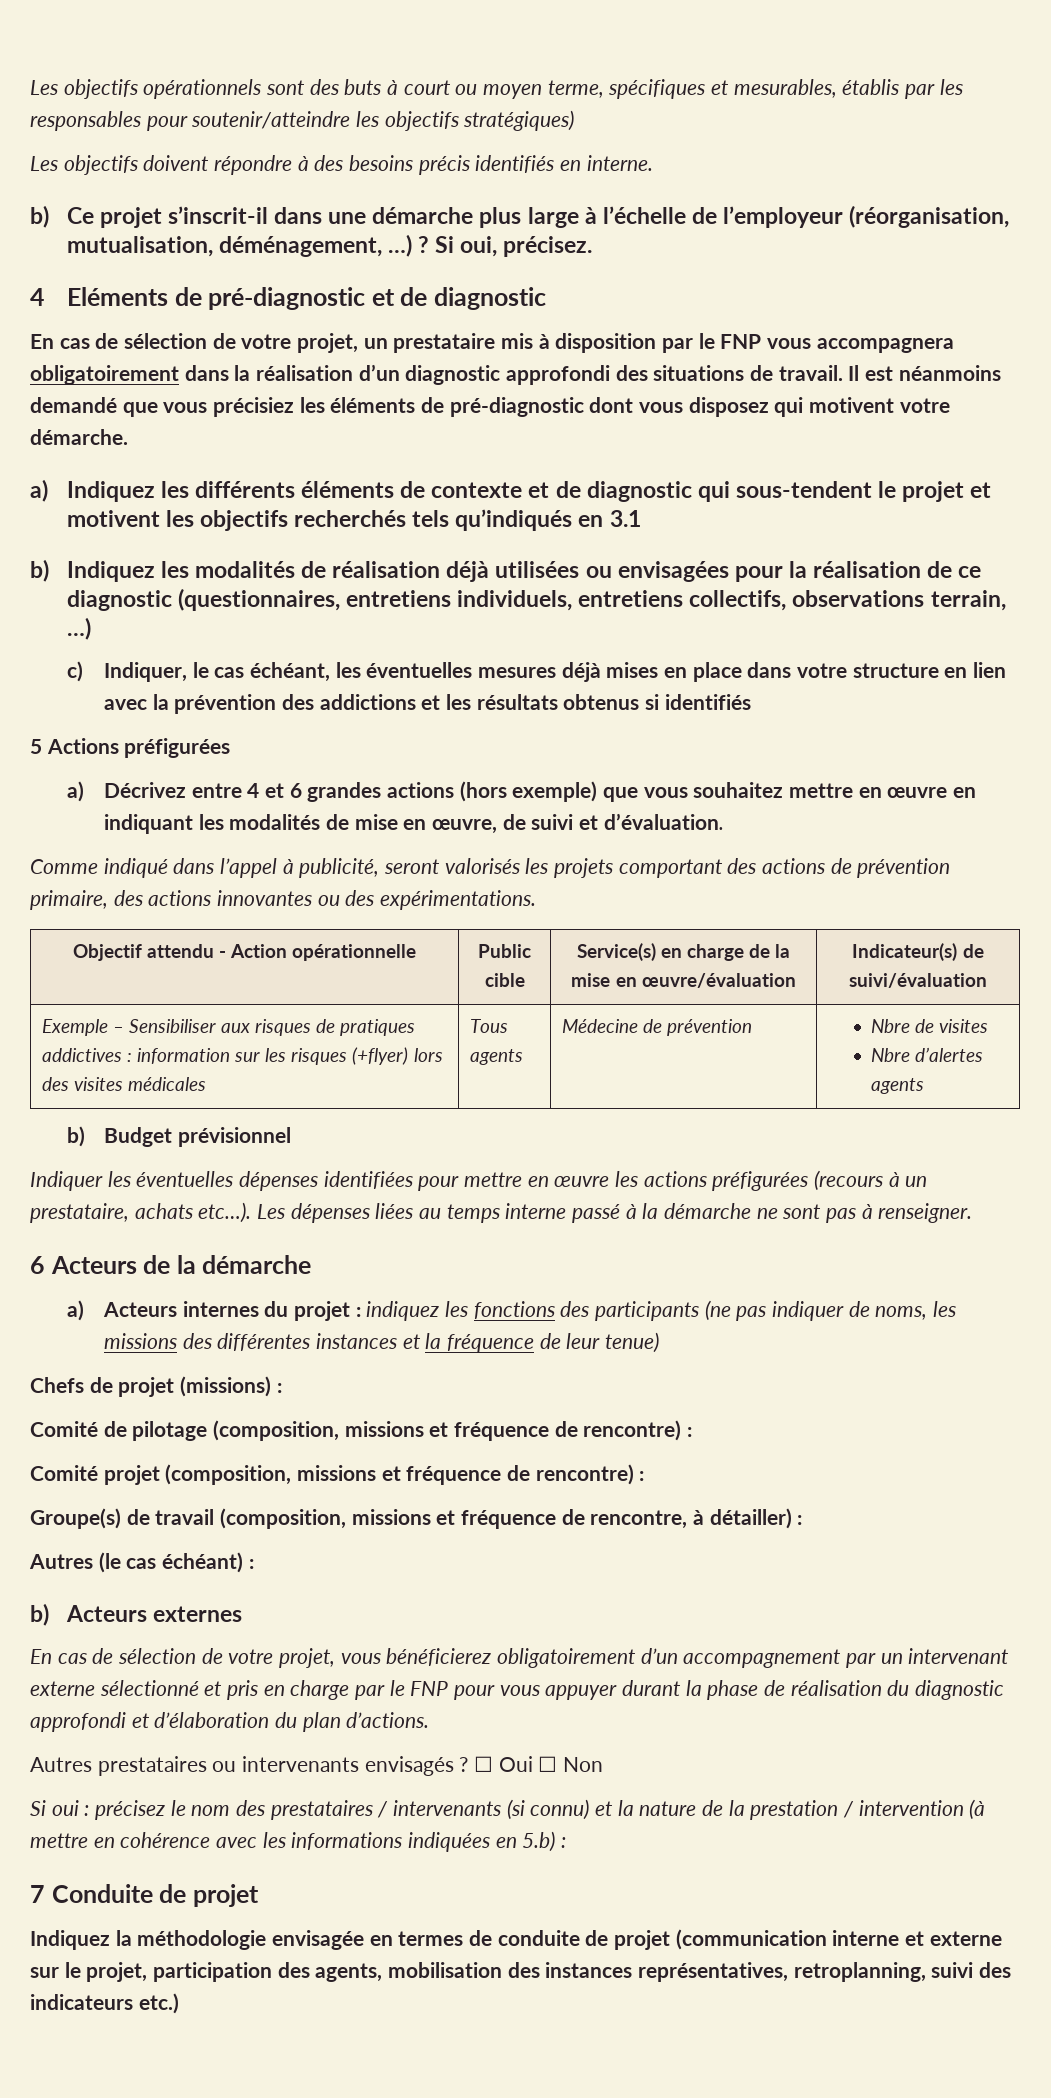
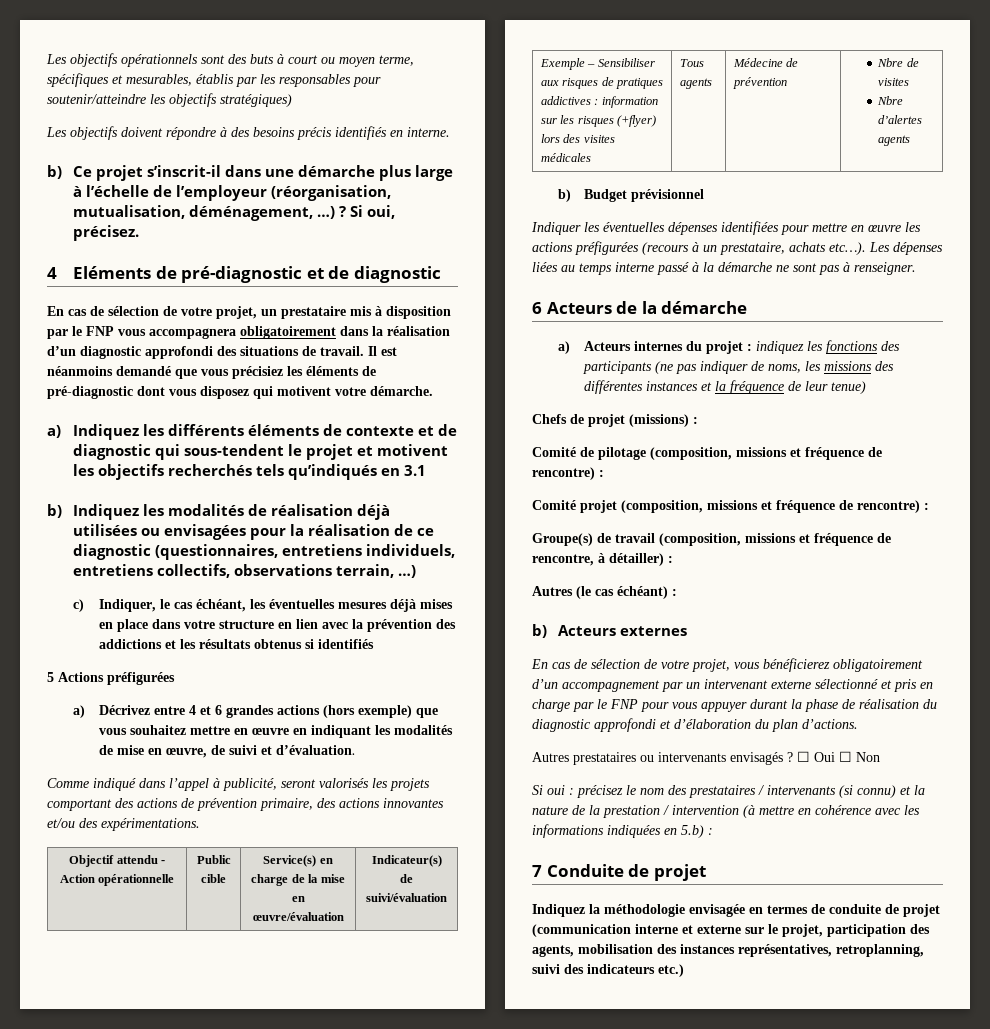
- Comme indiqué dans l’appel à publicité, seront valorisés les projets comportant des actions de prévention primaire, des actions innovantes ou des expérimentations.
+ Comme indiqué dans l’appel à publicité, seront valorisés les projets comportant des actions de prévention primaire, des actions innovantes et/ou des expérimentations.

